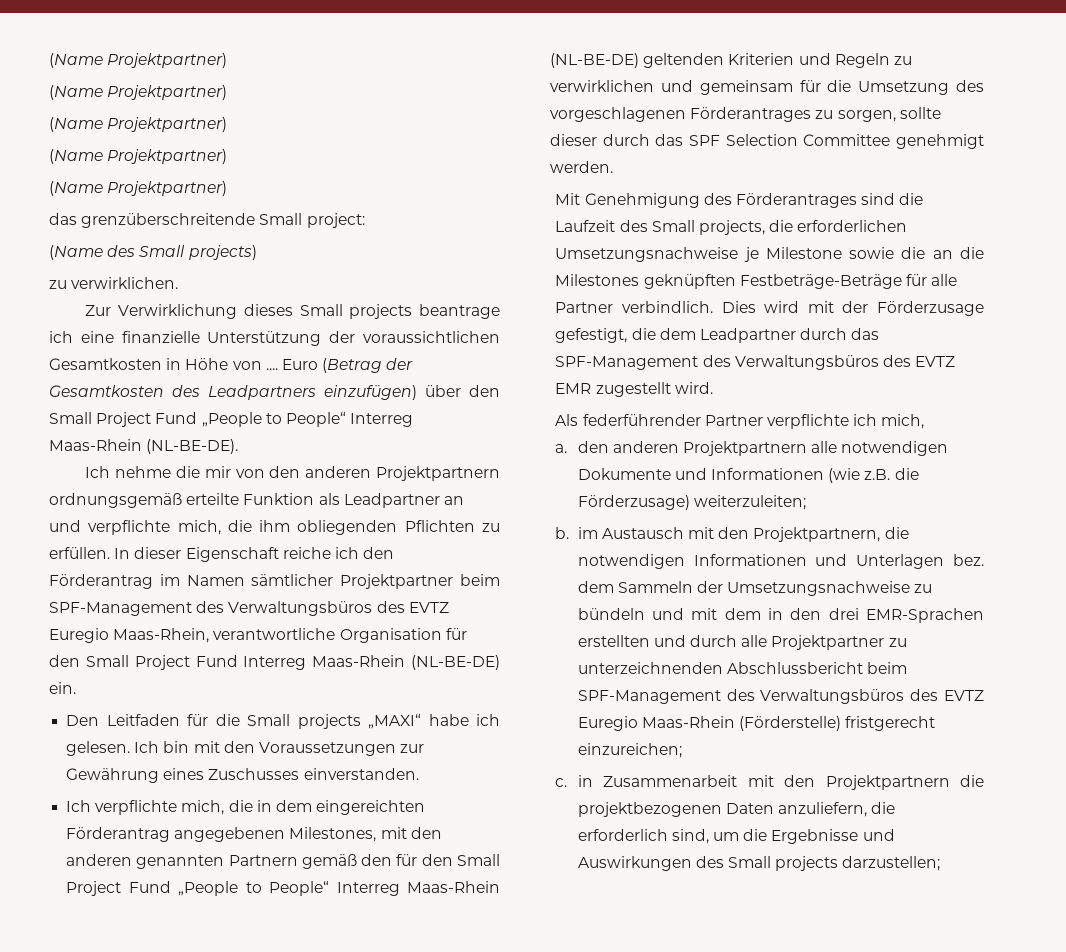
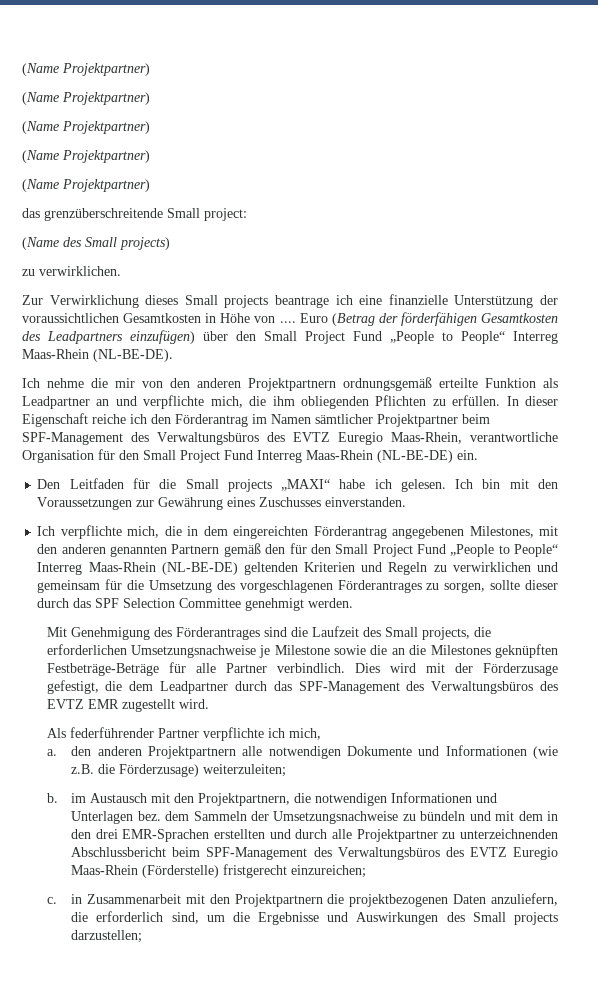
- Euro (Betrag der Gesamtkosten des Leadpartners einzufügen) über den Small Project Fund „People to People“ Interreg Maas-Rhein (NL-BE-DE).
+ Euro (Betrag der förderfähigen Gesamtkosten des Leadpartners einzufügen) über den Small Project Fund „People to People“ Interreg Maas-Rhein (NL-BE-DE).

